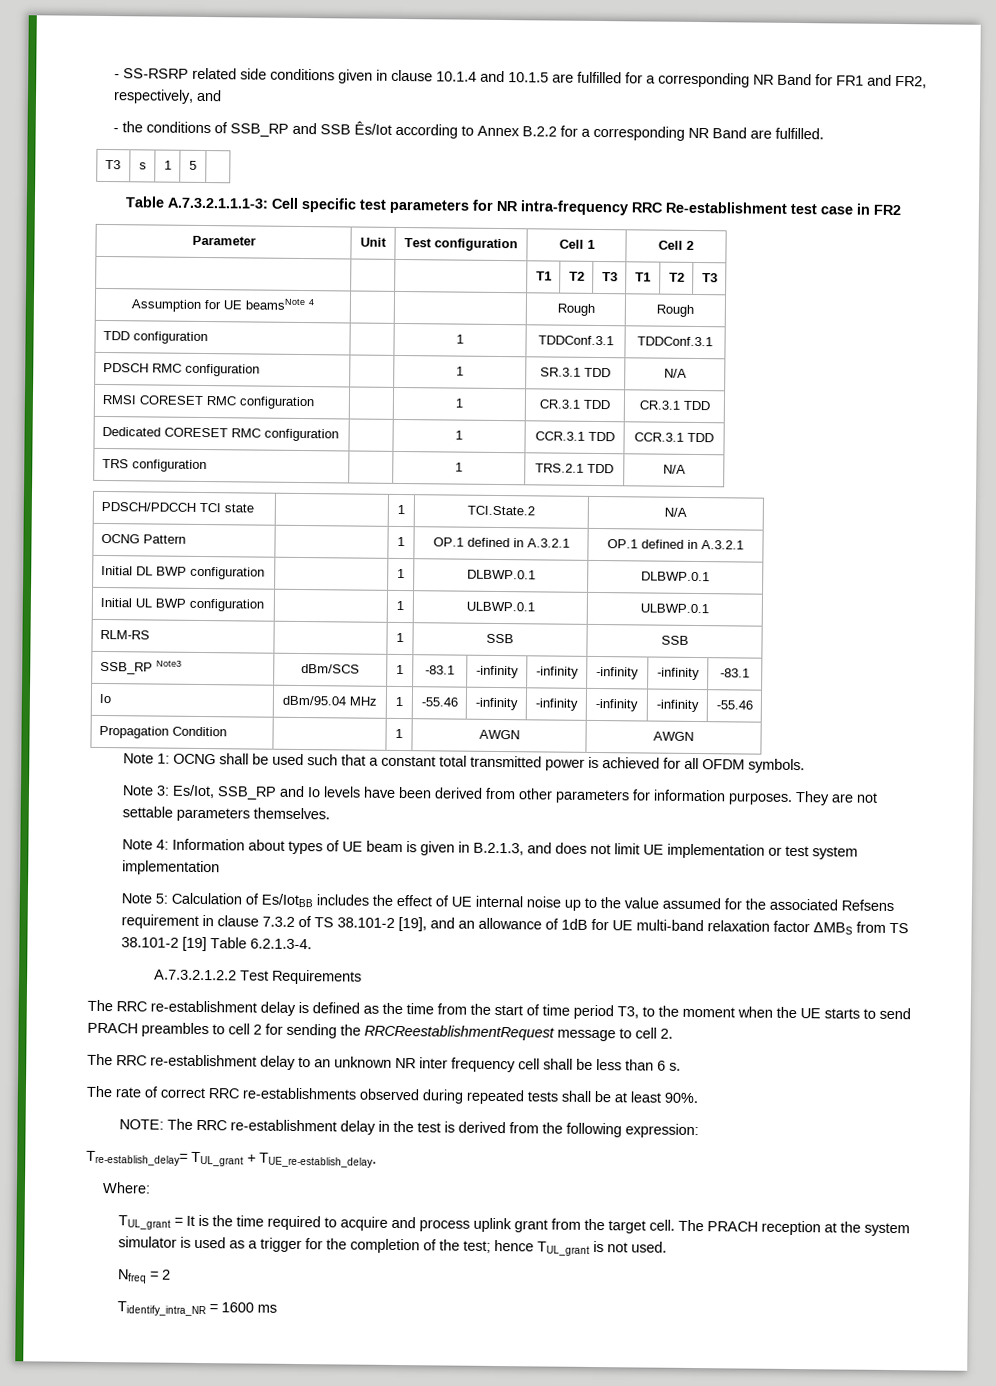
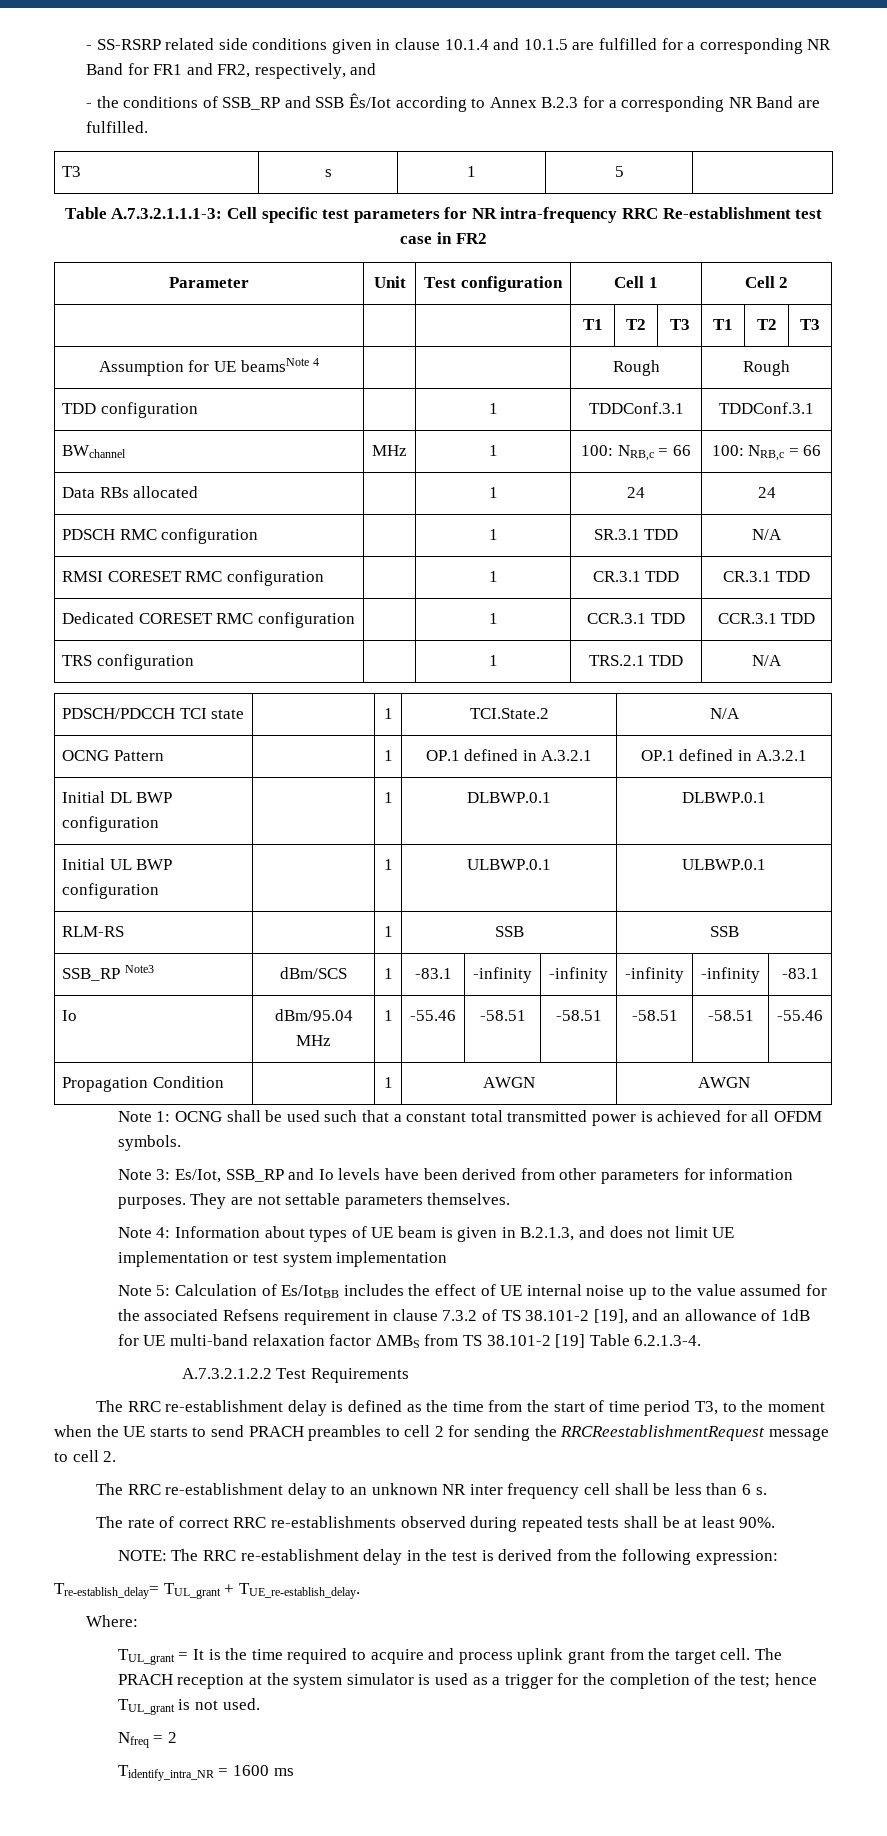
- - the conditions of SSB_RP and SSB Ês/Iot according to Annex B.2.2 for a corresponding NR Band are fulfilled.
+ - the conditions of SSB_RP and SSB Ês/Iot according to Annex B.2.3 for a corresponding NR Band are fulfilled.
+ BWchannel | MHz | 1 | 100: NRB,c = 66 | 100: NRB,c = 66
+ Data RBs allocated | | 1 | 24 | 24
- Io | dBm/95.04 MHz | 1 | -55.46 | -infinity | -infinity | -infinity | -infinity | -55.46
+ Io | dBm/95.04 MHz | 1 | -55.46 | -58.51 | -58.51 | -58.51 | -58.51 | -55.46

